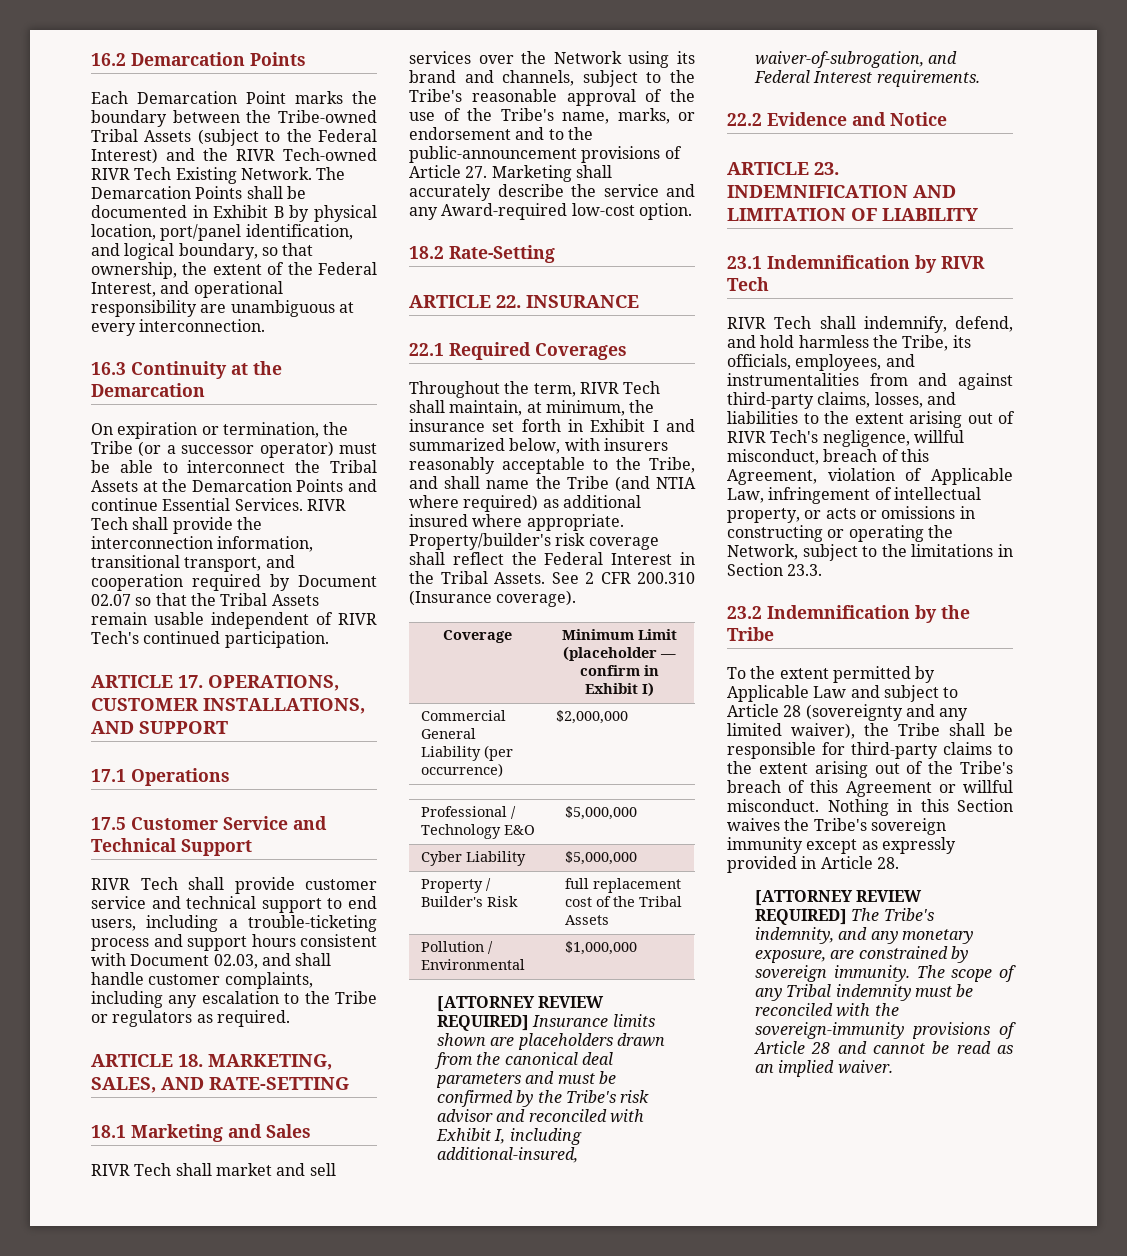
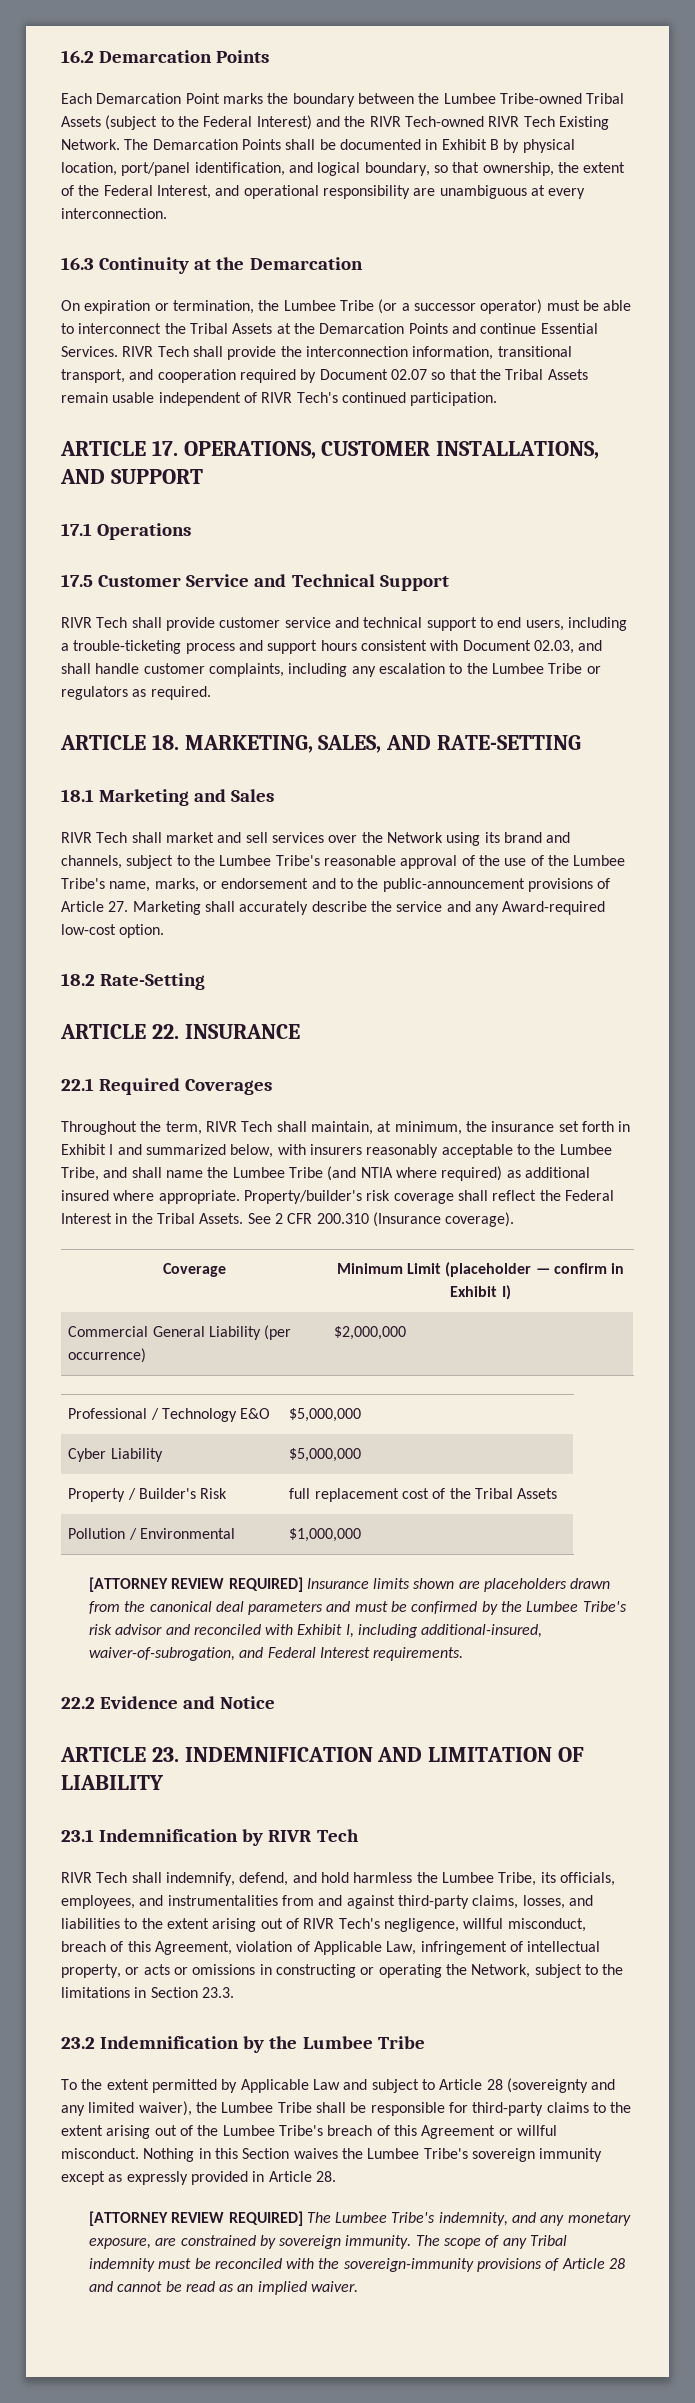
- Each Demarcation Point marks the boundary between the Tribe-owned Tribal Assets (subject to the Federal Interest) and the RIVR Tech-owned RIVR Tech Existing Network.
+ Each Demarcation Point marks the boundary between the Lumbee Tribe-owned Tribal Assets (subject to the Federal Interest) and the RIVR Tech-owned RIVR Tech Existing Network.
- On expiration or termination, the Tribe (or a successor operator) must be able to interconnect the Tribal Assets at the Demarcation Points and continue Essential Services.
+ On expiration or termination, the Lumbee Tribe (or a successor operator) must be able to interconnect the Tribal Assets at the Demarcation Points and continue Essential Services.
- RIVR Tech shall provide customer service and technical support to end users, including a trouble-ticketing process and support hours consistent with Document 02.03, and shall handle customer complaints, including any escalation to the Tribe or regulators as required.
+ RIVR Tech shall provide customer service and technical support to end users, including a trouble-ticketing process and support hours consistent with Document 02.03, and shall handle customer complaints, including any escalation to the Lumbee Tribe or regulators as required.
- RIVR Tech shall market and sell services over the Network using its brand and channels, subject to the Tribe's reasonable approval of the use of the Tribe's name, marks, or endorsement and to the public-announcement provisions of Article 27. Marketing shall accurately describe the service and any Award-required low-cost option.
+ RIVR Tech shall market and sell services over the Network using its brand and channels, subject to the Lumbee Tribe's reasonable approval of the use of the Lumbee Tribe's name, marks, or endorsement and to the public-announcement provisions of Article 27. Marketing shall accurately describe the service and any Award-required low-cost option.
- Throughout the term, RIVR Tech shall maintain, at minimum, the insurance set forth in Exhibit I and summarized below, with insurers reasonably acceptable to the Tribe, and shall name the Tribe (and NTIA where required) as additional insured where appropriate.
+ Throughout the term, RIVR Tech shall maintain, at minimum, the insurance set forth in Exhibit I and summarized below, with insurers reasonably acceptable to the Lumbee Tribe, and shall name the Lumbee Tribe (and NTIA where required) as additional insured where appropriate.
- [ATTORNEY REVIEW REQUIRED] Insurance limits shown are placeholders drawn from the canonical deal parameters and must be confirmed by the Tribe's risk advisor and reconciled with Exhibit I, including additional-insured, waiver-of-subrogation, and Federal Interest requirements.
+ [ATTORNEY REVIEW REQUIRED] Insurance limits shown are placeholders drawn from the canonical deal parameters and must be confirmed by the Lumbee Tribe's risk advisor and reconciled with Exhibit I, including additional-insured, waiver-of-subrogation, and Federal Interest requirements.
- RIVR Tech shall indemnify, defend, and hold harmless the Tribe, its officials, employees, and instrumentalities from and against third-party claims, losses, and liabilities to the extent arising out of RIVR Tech's negligence, willful misconduct, breach of this Agreement, violation of Applicable Law, infringement of intellectual property, or acts or omissions in constructing or operating the Network, subject to the limitations in Section 23.3.
+ RIVR Tech shall indemnify, defend, and hold harmless the Lumbee Tribe, its officials, employees, and instrumentalities from and against third-party claims, losses, and liabilities to the extent arising out of RIVR Tech's negligence, willful misconduct, breach of this Agreement, violation of Applicable Law, infringement of intellectual property, or acts or omissions in constructing or operating the Network, subject to the limitations in Section 23.3.
- 23.2 Indemnification by the Tribe
+ 23.2 Indemnification by the Lumbee Tribe
- To the extent permitted by Applicable Law and subject to Article 28 (sovereignty and any limited waiver), the Tribe shall be responsible for third-party claims to the extent arising out of the Tribe's breach of this Agreement or willful misconduct.
+ To the extent permitted by Applicable Law and subject to Article 28 (sovereignty and any limited waiver), the Lumbee Tribe shall be responsible for third-party claims to the extent arising out of the Lumbee Tribe's breach of this Agreement or willful misconduct.
- Nothing in this Section waives the Tribe's sovereign immunity except as expressly provided in Article 28.
+ Nothing in this Section waives the Lumbee Tribe's sovereign immunity except as expressly provided in Article 28.
- [ATTORNEY REVIEW REQUIRED] The Tribe's indemnity, and any monetary exposure, are constrained by sovereign immunity.
+ [ATTORNEY REVIEW REQUIRED] The Lumbee Tribe's indemnity, and any monetary exposure, are constrained by sovereign immunity.

